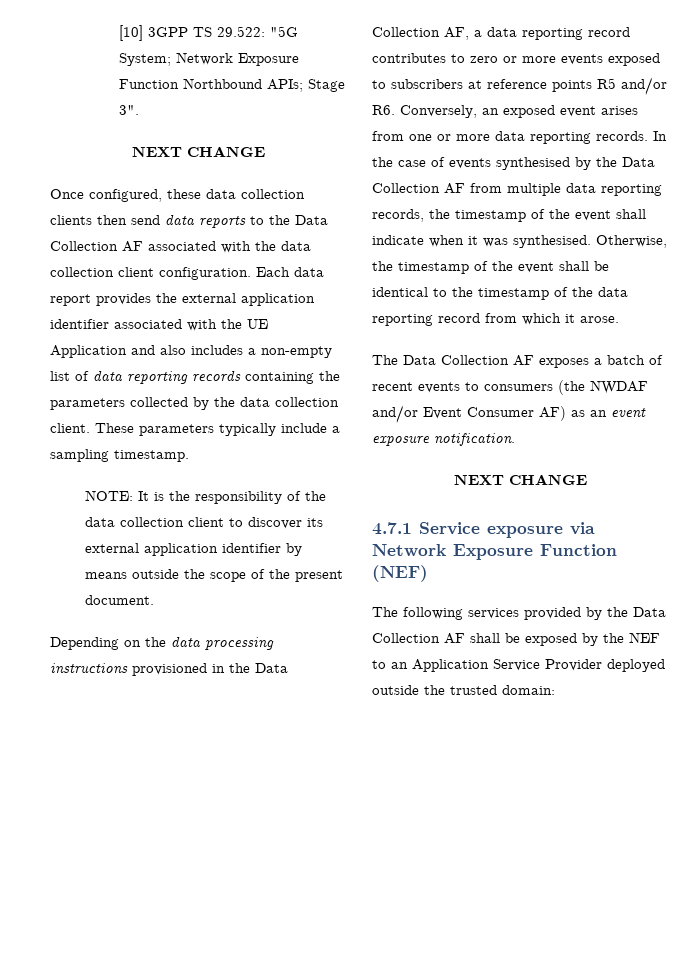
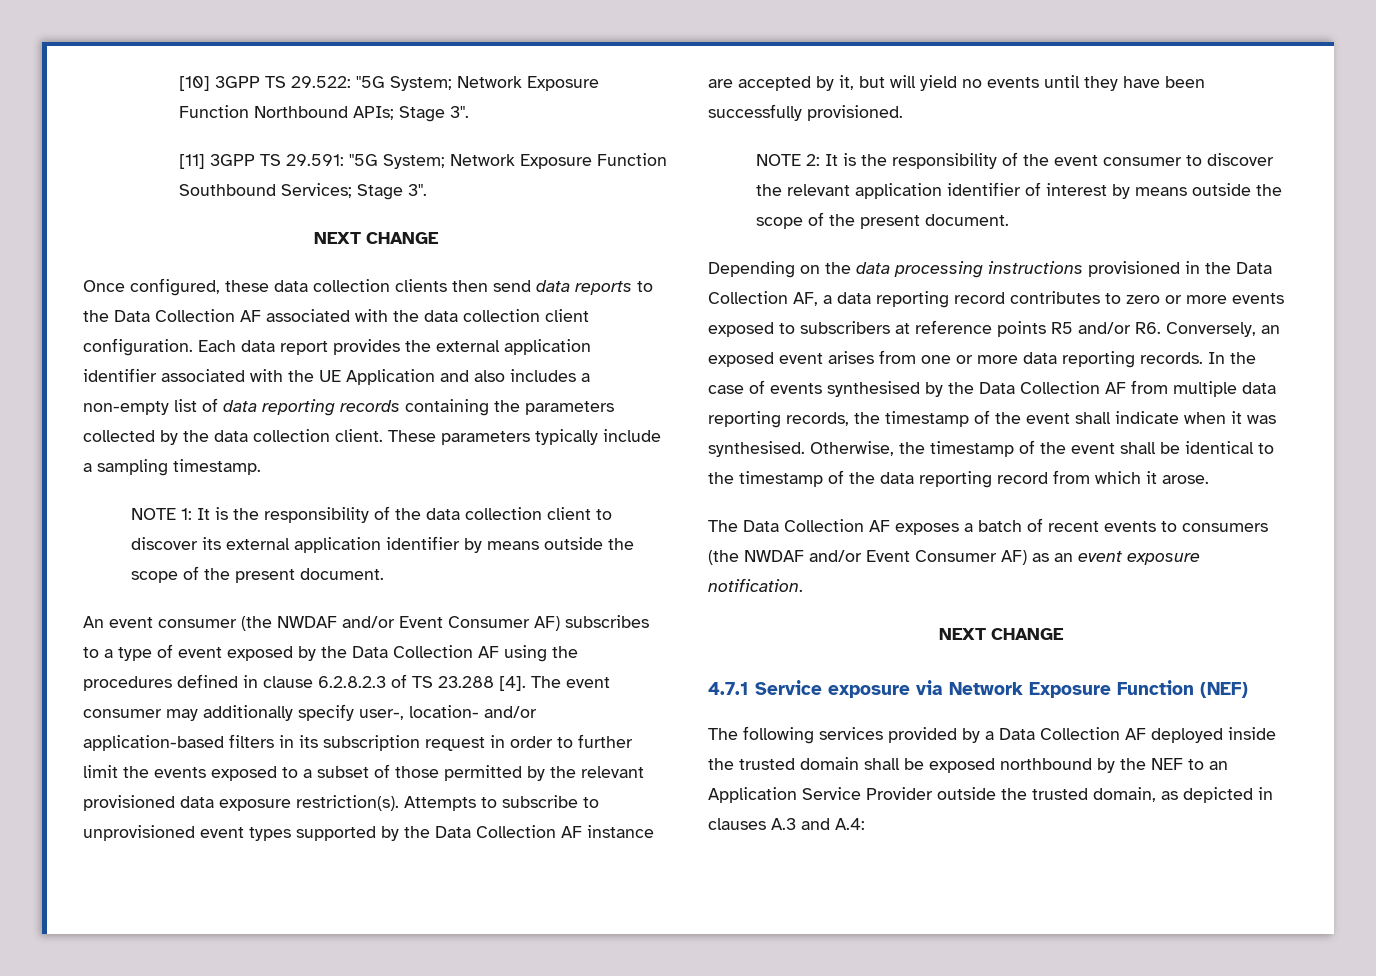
+ [11] 3GPP TS 29.591: "5G System; Network Exposure Function Southbound Services; Stage 3".
- NOTE: It is the responsibility of the data collection client to discover its external application identifier by means outside the scope of the present document.
+ NOTE 1: It is the responsibility of the data collection client to discover its external application identifier by means outside the scope of the present document.
+ An event consumer (the NWDAF and/or Event Consumer AF) subscribes to a type of event exposed by the Data Collection AF using the procedures defined in clause 6.2.8.2.3 of TS 23.288 [4]. The event consumer may additionally specify user-, location- and/or application-based filters in its subscription request in order to further limit the events exposed to a subset of those permitted by the relevant provisioned data exposure restriction(s). Attempts to subscribe to unprovisioned event types supported by the Data Collection AF instance are accepted by it, but will yield no events until they have been successfully provisioned.
+ NOTE 2: It is the responsibility of the event consumer to discover the relevant application identifier of interest by means outside the scope of the present document.
- The following services provided by the Data Collection AF shall be exposed by the NEF to an Application Service Provider deployed outside the trusted domain:
+ The following services provided by a Data Collection AF deployed inside the trusted domain shall be exposed northbound by the NEF to an Application Service Provider outside the trusted domain, as depicted in clauses A.3 and A.4:

